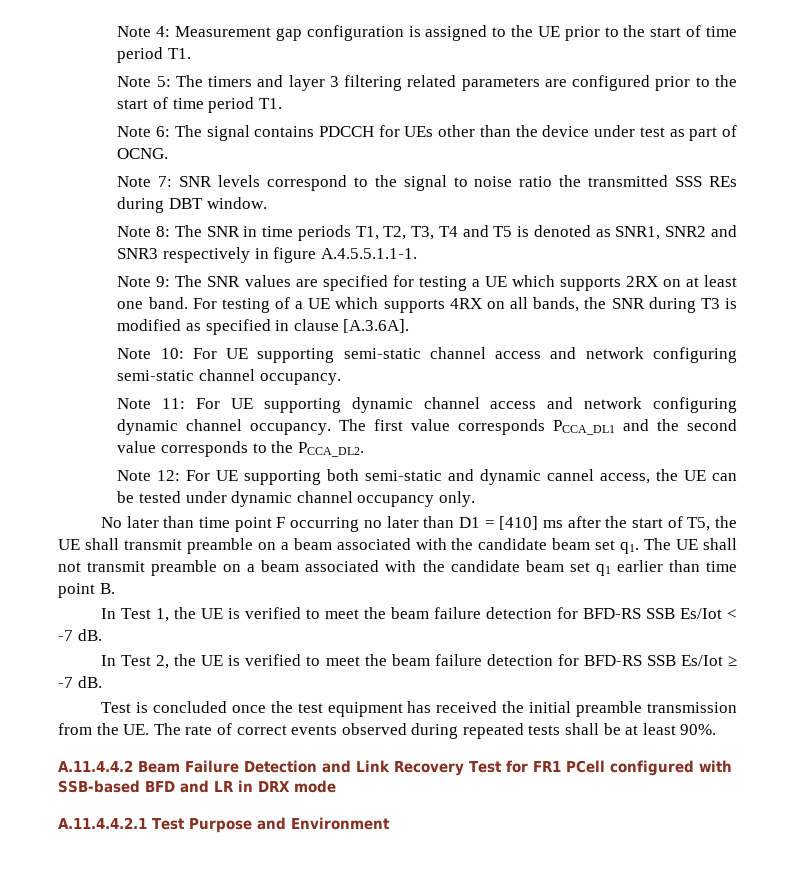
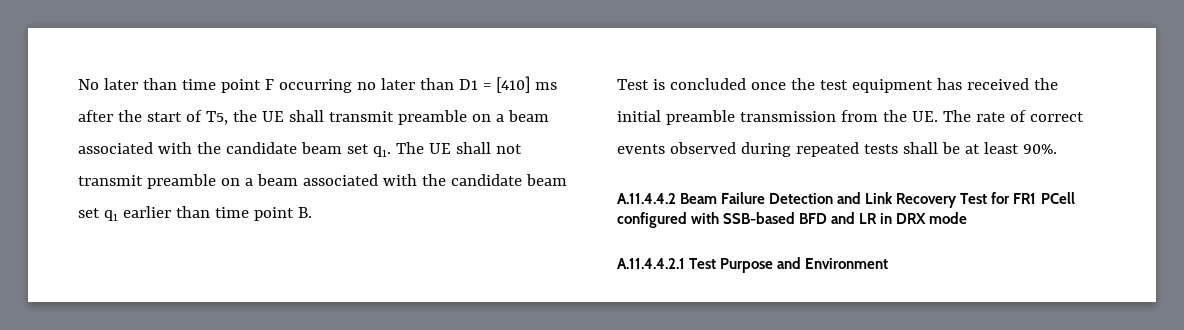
- Note 4: Measurement gap configuration is assigned to the UE prior to the start of time period T1.
- Note 5: The timers and layer 3 filtering related parameters are configured prior to the start of time period T1.
- Note 6: The signal contains PDCCH for UEs other than the device under test as part of OCNG.
- Note 7: SNR levels correspond to the signal to noise ratio the transmitted SSS REs during DBT window.
- Note 8: The SNR in time periods T1, T2, T3, T4 and T5 is denoted as SNR1, SNR2 and SNR3 respectively in figure A.4.5.5.1.1-1.
- Note 9: The SNR values are specified for testing a UE which supports 2RX on at least one band. For testing of a UE which supports 4RX on all bands, the SNR during T3 is modified as specified in clause [A.3.6A].
- Note 10: For UE supporting semi-static channel access and network configuring semi-static channel occupancy.
- Note 11: For UE supporting dynamic channel access and network configuring dynamic channel occupancy. The first value corresponds PCCA_DL1 and the second value corresponds to the PCCA_DL2.
- Note 12: For UE supporting both semi-static and dynamic cannel access, the UE can be tested under dynamic channel occupancy only.
- In Test 1, the UE is verified to meet the beam failure detection for BFD-RS SSB Es/Iot < -7 dB.
- In Test 2, the UE is verified to meet the beam failure detection for BFD-RS SSB Es/Iot ≥ -7 dB.

